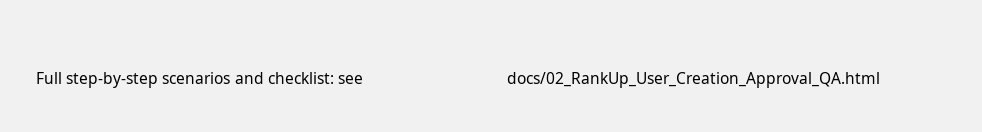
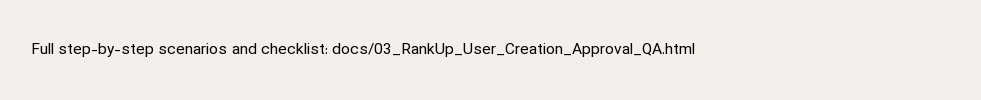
- Full step-by-step scenarios and checklist: see docs/02_RankUp_User_Creation_Approval_QA.html
+ Full step-by-step scenarios and checklist: docs/03_RankUp_User_Creation_Approval_QA.html

